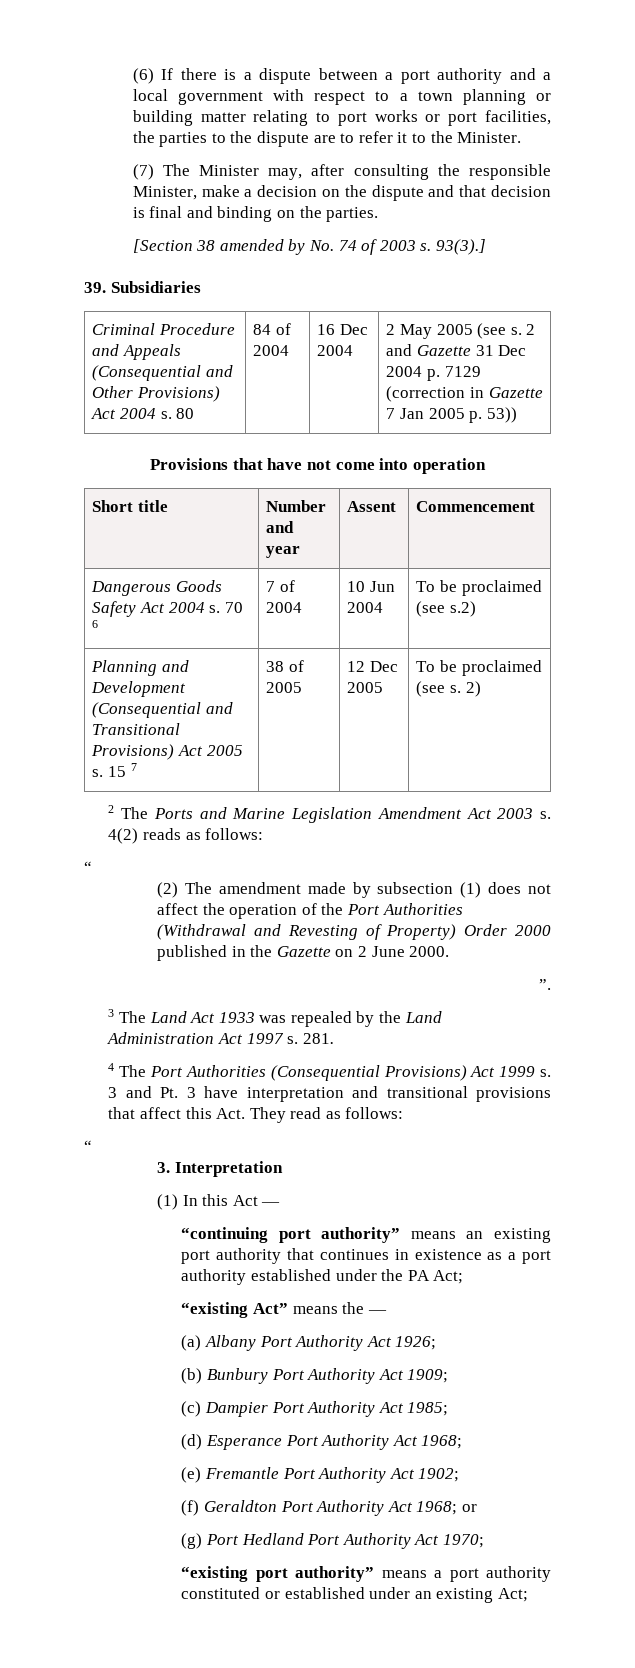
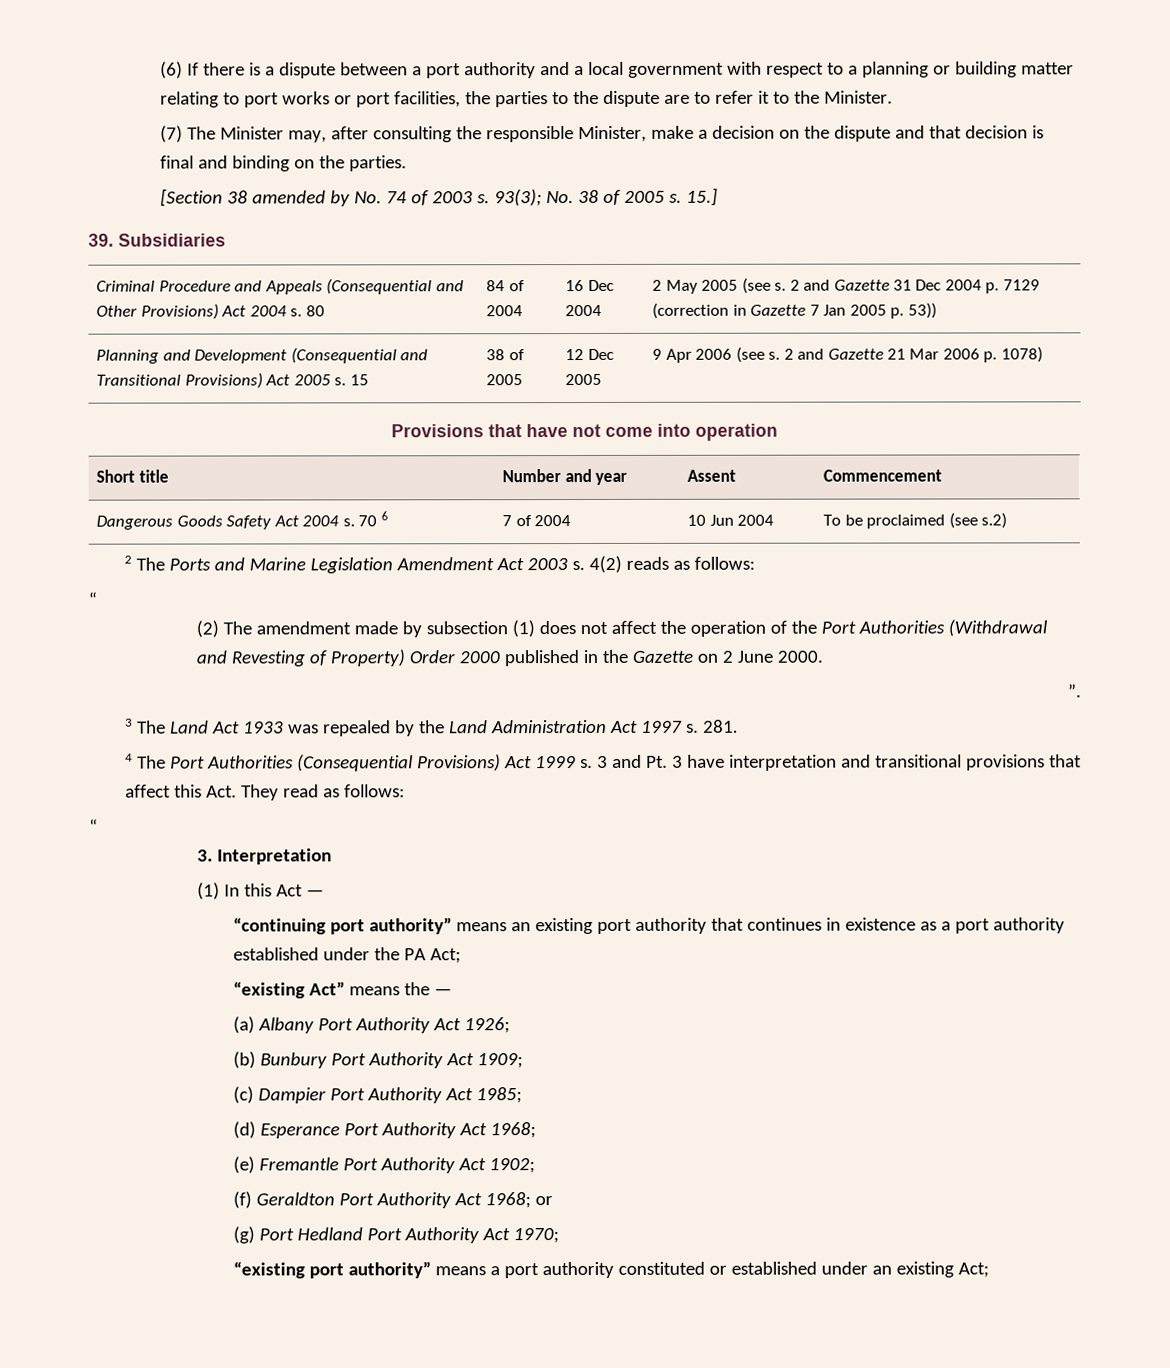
- (6) If there is a dispute between a port authority and a local government with respect to a town planning or building matter relating to port works or port facilities, the parties to the dispute are to refer it to the Minister.
+ (6) If there is a dispute between a port authority and a local government with respect to a planning or building matter relating to port works or port facilities, the parties to the dispute are to refer it to the Minister.
- 93(3).]
+ 93(3); No. 38 of 2005 s. 15.]
+ Planning and Development (Consequential and Transitional Provisions) Act 2005 s. 15 | 38 of 2005 | 12 Dec 2005 | 9 Apr 2006 (see s. 2 and Gazette 21 Mar 2006 p. 1078)
- Planning and Development (Consequential and Transitional Provisions) Act 2005 s. 15 7 | 38 of 2005 | 12 Dec 2005 | To be proclaimed (see s. 2)

